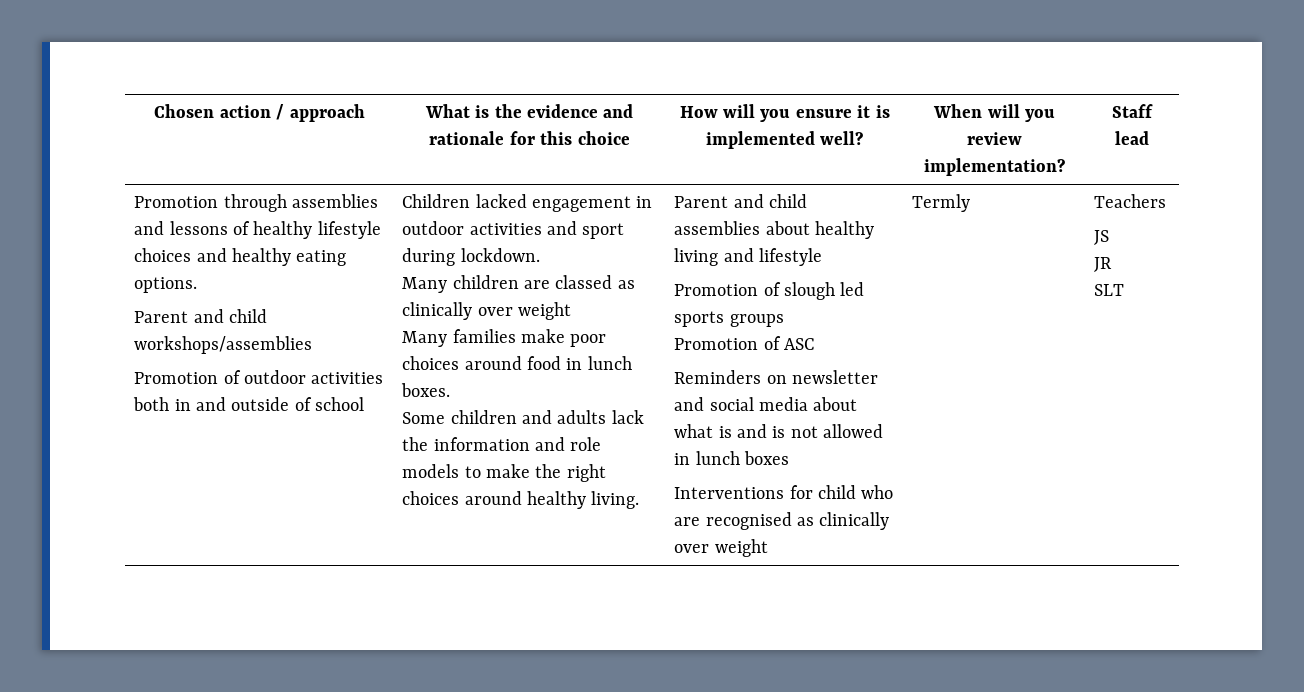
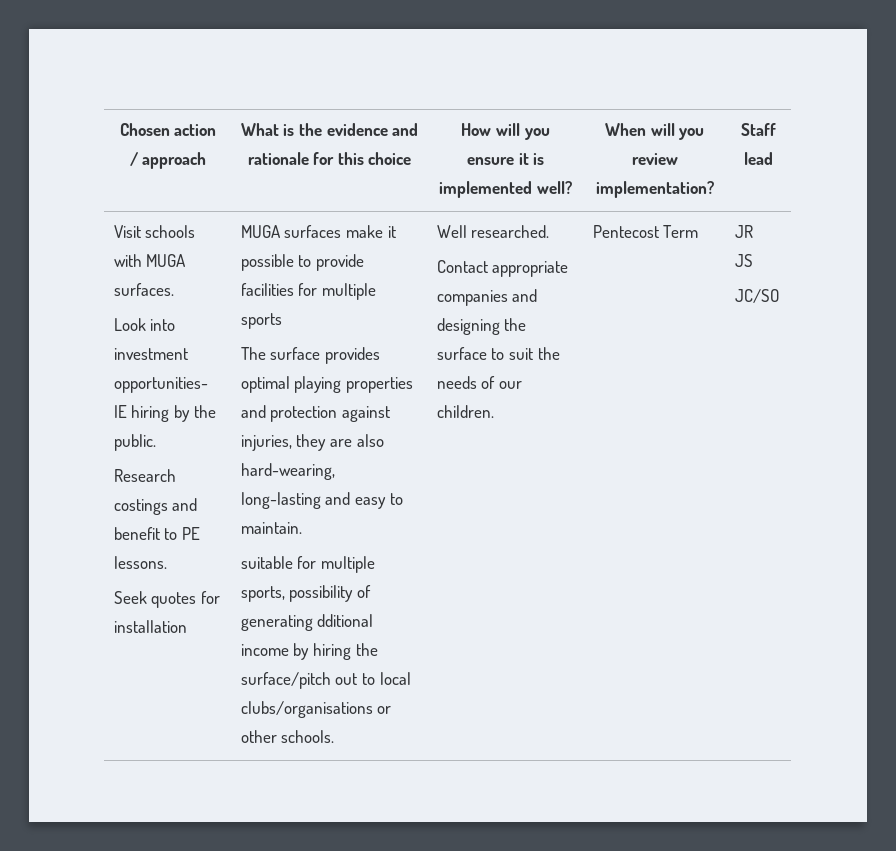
- Promotion through assemblies and lessons of healthy lifestyle choices and healthy eating options.
- Parent and child workshops/assemblies
- Promotion of outdoor activities both in and outside of school | Children lacked engagement in outdoor activities and sport during lockdown.
- Many children are classed as clinically over weight
- Many families make poor choices around food in lunch boxes.
- Some children and adults lack the information and role models to make the right choices around healthy living. | Parent and child assemblies about healthy living and lifestyle
- Promotion of slough led sports groups
- Promotion of ASC
- Reminders on newsletter and social media about what is and is not allowed in lunch boxes
- Interventions for child who are recognised as clinically over weight | Termly | Teachers
+ Visit schools with MUGA surfaces.
+ Look into investment opportunities- IE hiring by the public.
+ Research costings and benefit to PE lessons.
+ Seek quotes for installation | MUGA surfaces make it possible to provide facilities for multiple sports
+ The surface provides optimal playing properties and protection against injuries, they are also hard-wearing, long-lasting and easy to maintain.
+ suitable for multiple sports, possibility of generating dditional income by hiring the surface/pitch out to local clubs/organisations or other schools. | Well researched.
+ Contact appropriate companies and designing the surface to suit the needs of our children. | Pentecost Term | JR
- JR
- SLT
+ JC/SO

